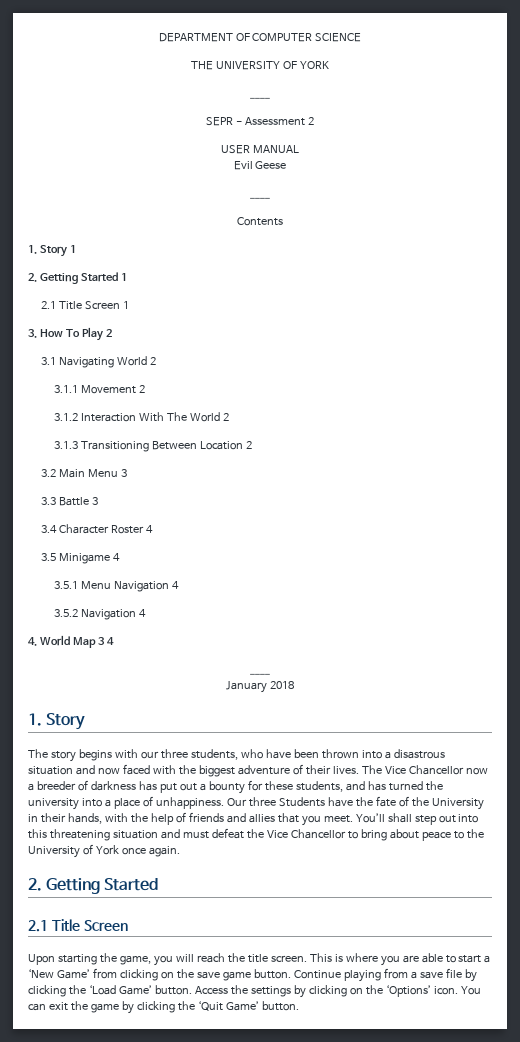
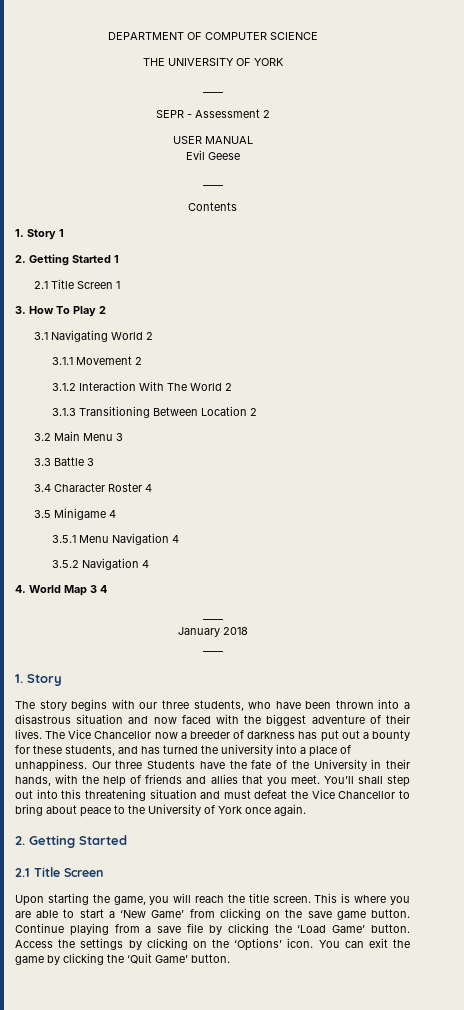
  January 2018
+ ____

